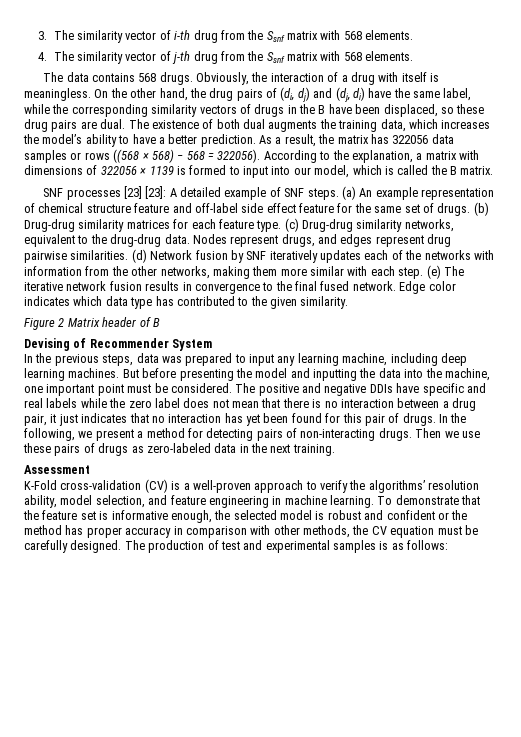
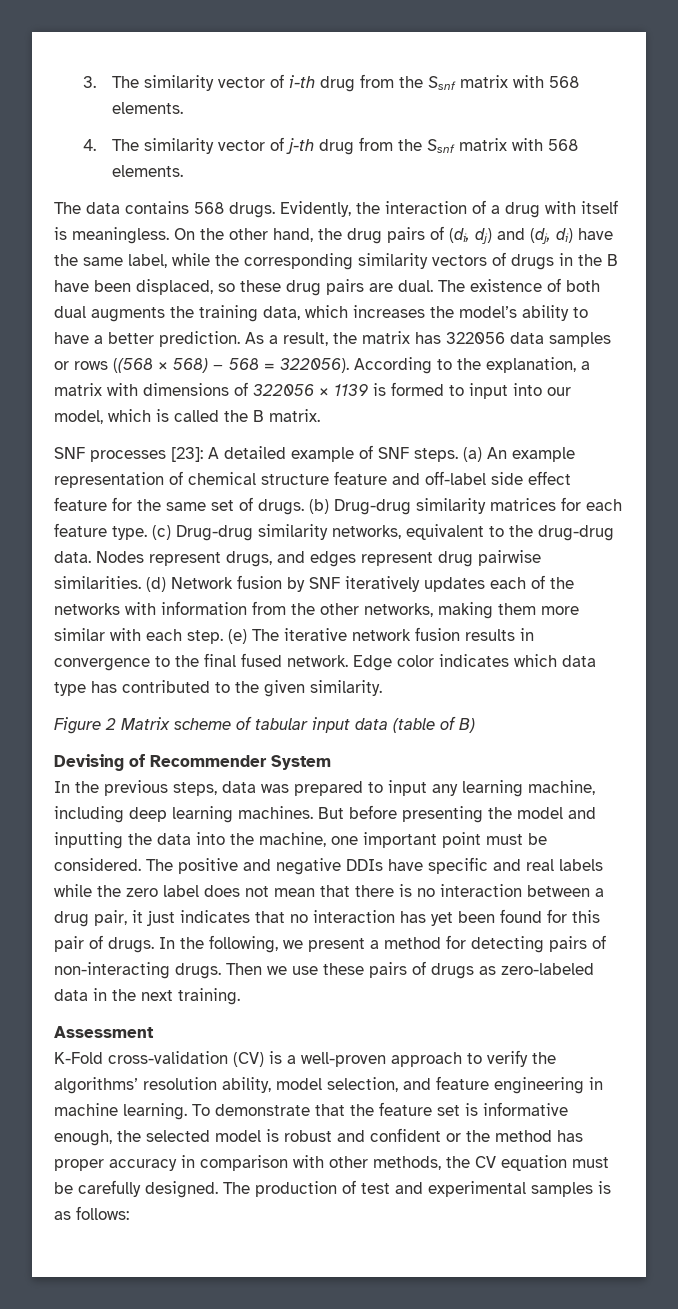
- Obviously, the interaction of a drug with itself is meaningless.
+ Evidently, the interaction of a drug with itself is meaningless.
- SNF processes [23] [23]: A detailed example of SNF steps.
+ SNF processes [23]: A detailed example of SNF steps.
- Figure 2 Matrix header of B
+ Figure 2 Matrix scheme of tabular input data (table of B)

